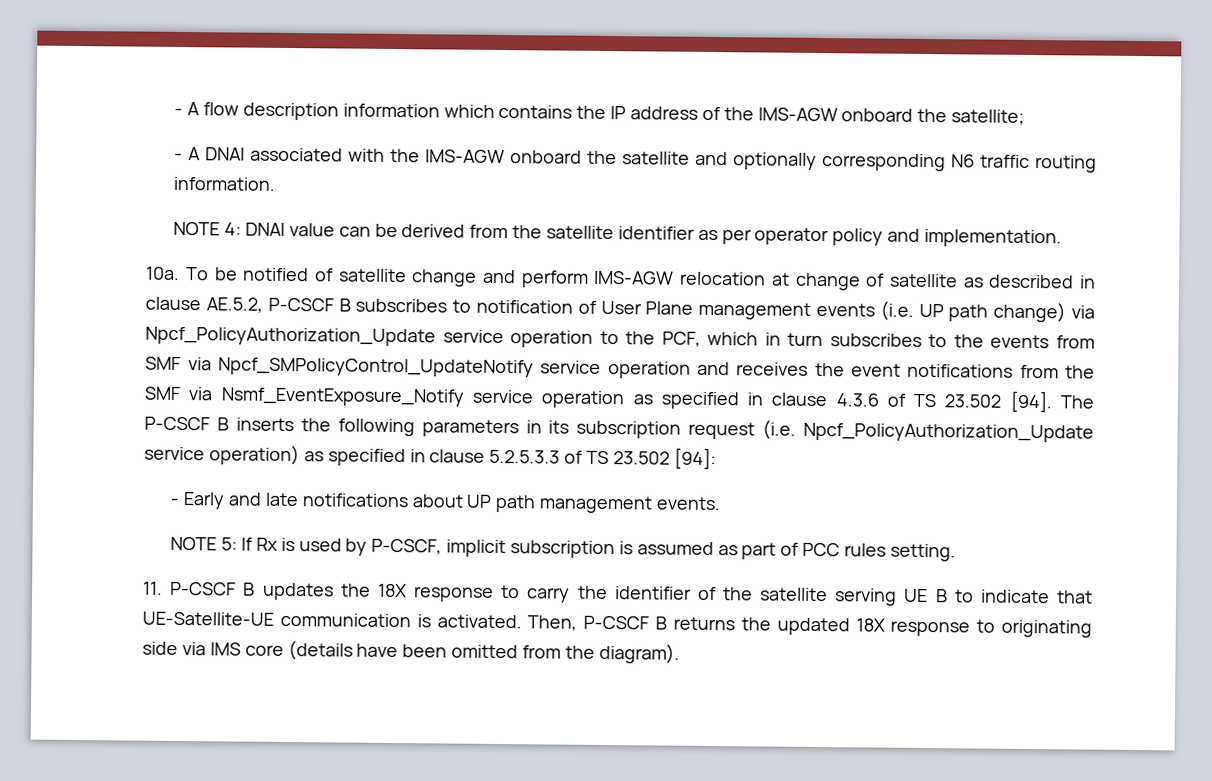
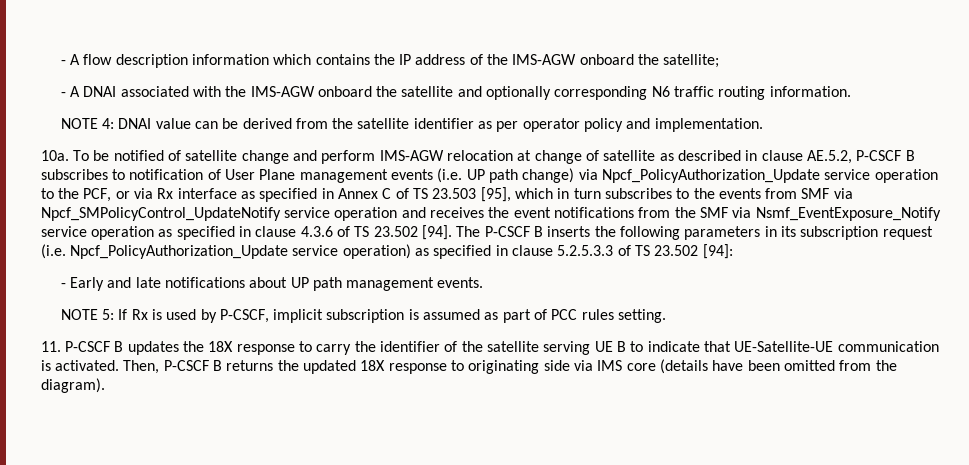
- To be notified of satellite change and perform IMS-AGW relocation at change of satellite as described in clause AE.5.2, P-CSCF B subscribes to notification of User Plane management events (i.e. UP path change) via Npcf_PolicyAuthorization_Update service operation to the PCF, which in turn subscribes to the events from SMF via Npcf_SMPolicyControl_UpdateNotify service operation and receives the event notifications from the SMF via Nsmf_EventExposure_Notify service operation as specified in clause 4.3.6 of TS 23.502 [94].
+ To be notified of satellite change and perform IMS-AGW relocation at change of satellite as described in clause AE.5.2, P-CSCF B subscribes to notification of User Plane management events (i.e. UP path change) via Npcf_PolicyAuthorization_Update service operation to the PCF, or via Rx interface as specified in Annex C of TS 23.503 [95], which in turn subscribes to the events from SMF via Npcf_SMPolicyControl_UpdateNotify service operation and receives the event notifications from the SMF via Nsmf_EventExposure_Notify service operation as specified in clause 4.3.6 of TS 23.502 [94].

